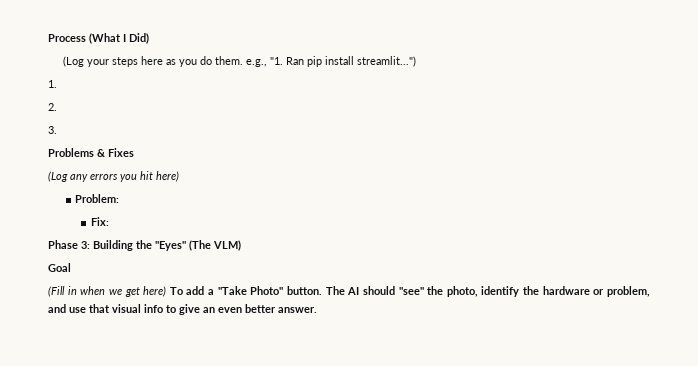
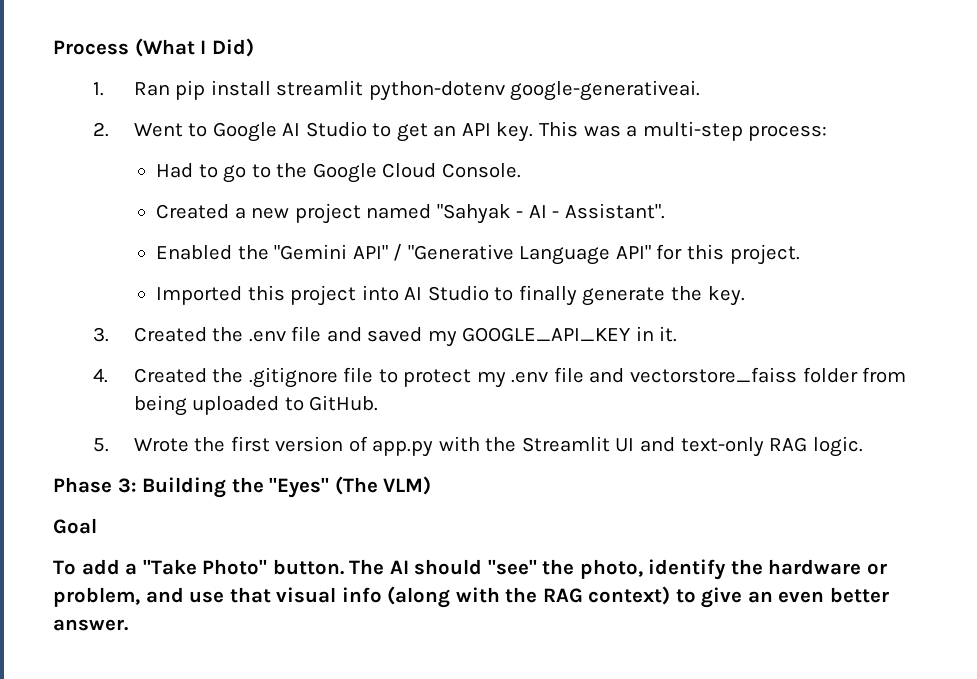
- (Log your steps here as you do them. e.g., "1. Ran pip install streamlit...")
- 1.
- 2.
- 3.
- Problems & Fixes
- (Log any errors you hit here)
- Problem:
- Fix:
+ 1. Ran pip install streamlit python-dotenv google-generativeai.
+ 2. Went to Google AI Studio to get an API key. This was a multi-step process:
+ Had to go to the Google Cloud Console.
+ Created a new project named "Sahyak - AI - Assistant".
+ Enabled the "Gemini API" / "Generative Language API" for this project.
+ Imported this project into AI Studio to finally generate the key.
+ 3. Created the .env file and saved my GOOGLE_API_KEY in it.
+ 4. Created the .gitignore file to protect my .env file and vectorstore_faiss folder from being uploaded to GitHub.
+ 5. Wrote the first version of app.py with the Streamlit UI and text-only RAG logic.
- (Fill in when we get here) To add a "Take Photo" button.
+ To add a "Take Photo" button.
- The AI should "see" the photo, identify the hardware or problem, and use that visual info to give an even better answer.
+ The AI should "see" the photo, identify the hardware or problem, and use that visual info (along with the RAG context) to give an even better answer.

